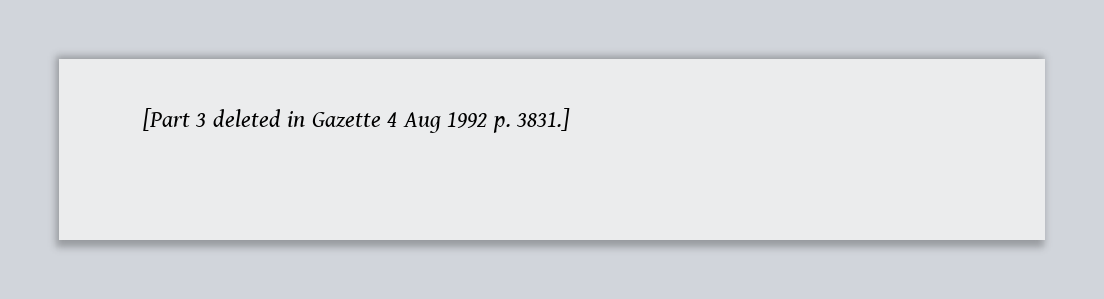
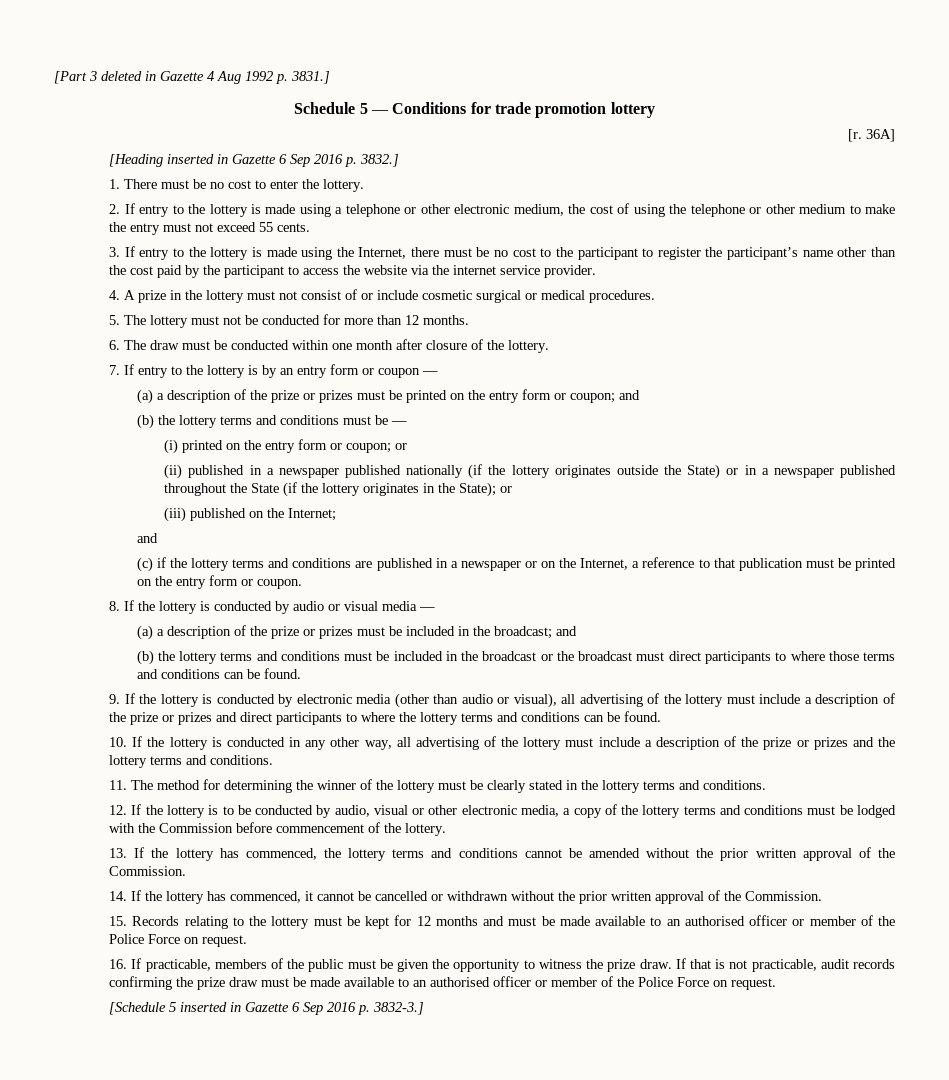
+ Schedule 5 — Conditions for trade promotion lottery
+ [r. 36A]
+ [Heading inserted in Gazette 6 Sep 2016 p. 3832.]
+ 1. There must be no cost to enter the lottery.
+ 2. If entry to the lottery is made using a telephone or other electronic medium, the cost of using the telephone or other medium to make the entry must not exceed 55 cents.
+ 3. If entry to the lottery is made using the Internet, there must be no cost to the participant to register the participant’s name other than the cost paid by the participant to access the website via the internet service provider.
+ 4. A prize in the lottery must not consist of or include cosmetic surgical or medical procedures.
+ 5. The lottery must not be conducted for more than 12 months.
+ 6. The draw must be conducted within one month after closure of the lottery.
+ 7. If entry to the lottery is by an entry form or coupon —
+ (a) a description of the prize or prizes must be printed on the entry form or coupon; and
+ (b) the lottery terms and conditions must be —
+ (i) printed on the entry form or coupon; or
+ (ii) published in a newspaper published nationally (if the lottery originates outside the State) or in a newspaper published throughout the State (if the lottery originates in the State); or
+ (iii) published on the Internet;
+ and
+ (c) if the lottery terms and conditions are published in a newspaper or on the Internet, a reference to that publication must be printed on the entry form or coupon.
+ 8. If the lottery is conducted by audio or visual media —
+ (a) a description of the prize or prizes must be included in the broadcast; and
+ (b) the lottery terms and conditions must be included in the broadcast or the broadcast must direct participants to where those terms and conditions can be found.
+ 9. If the lottery is conducted by electronic media (other than audio or visual), all advertising of the lottery must include a description of the prize or prizes and direct participants to where the lottery terms and conditions can be found.
+ 10. If the lottery is conducted in any other way, all advertising of the lottery must include a description of the prize or prizes and the lottery terms and conditions.
+ 11. The method for determining the winner of the lottery must be clearly stated in the lottery terms and conditions.
+ 12. If the lottery is to be conducted by audio, visual or other electronic media, a copy of the lottery terms and conditions must be lodged with the Commission before commencement of the lottery.
+ 13. If the lottery has commenced, the lottery terms and conditions cannot be amended without the prior written approval of the Commission.
+ 14. If the lottery has commenced, it cannot be cancelled or withdrawn without the prior written approval of the Commission.
+ 15. Records relating to the lottery must be kept for 12 months and must be made available to an authorised officer or member of the Police Force on request.
+ 16. If practicable, members of the public must be given the opportunity to witness the prize draw. If that is not practicable, audit records confirming the prize draw must be made available to an authorised officer or member of the Police Force on request.
+ [Schedule 5 inserted in Gazette 6 Sep 2016 p. 3832-3.]

